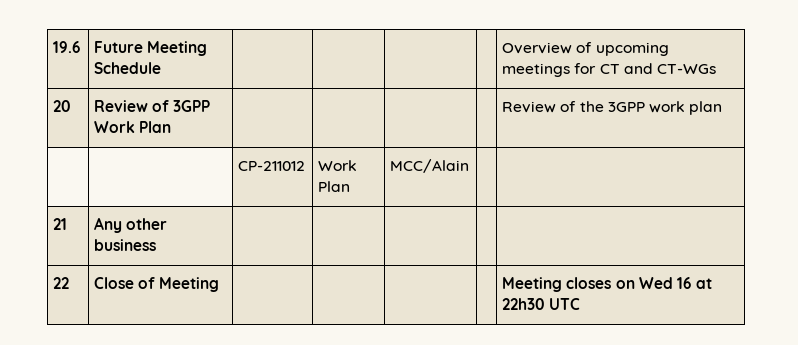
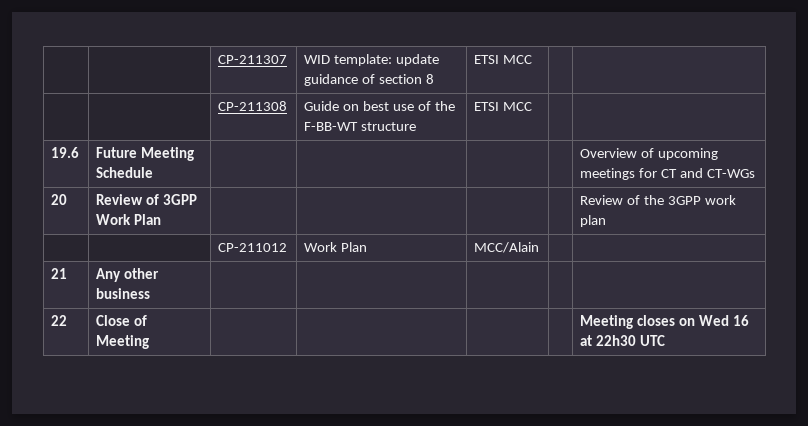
+ | | CP-211307 | WID template: update guidance of section 8 | ETSI MCC | |
+ | | CP-211308 | Guide on best use of the F-BB-WT structure | ETSI MCC | |

